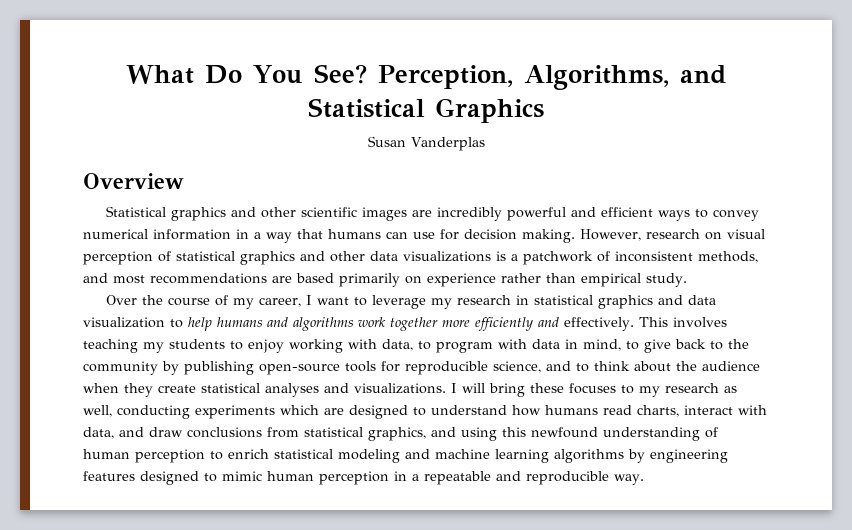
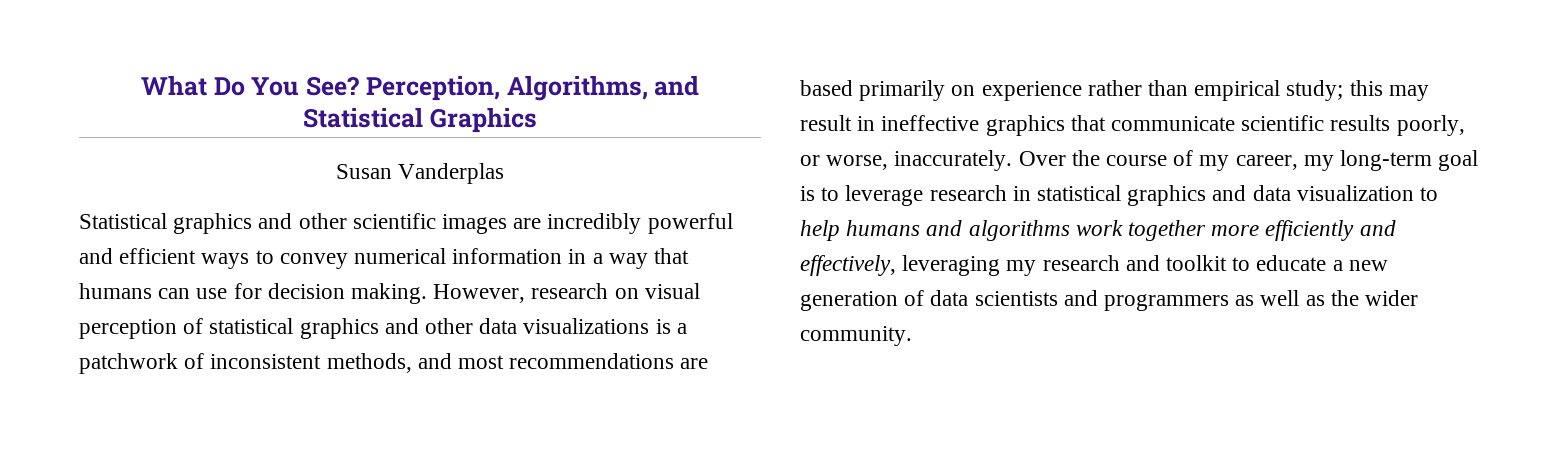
- Overview
- However, research on visual perception of statistical graphics and other data visualizations is a patchwork of inconsistent methods, and most recommendations are based primarily on experience rather than empirical study.
- Over the course of my career, I want to leverage my research in statistical graphics and data visualization to help humans and algorithms work together more efficiently and effectively. This involves teaching my students to enjoy working with data, to program with data in mind, to give back to the community by publishing open-source tools for reproducible science, and to think about the audience when they create statistical analyses and visualizations. I will bring these focuses to my research as well, conducting experiments which are designed to understand how humans read charts, interact with data, and draw conclusions from statistical graphics, and using this newfound understanding of human perception to enrich statistical modeling and machine learning algorithms by engineering features designed to mimic human perception in a repeatable and reproducible way.
+ However, research on visual perception of statistical graphics and other data visualizations is a patchwork of inconsistent methods, and most recommendations are based primarily on experience rather than empirical study; this may result in ineffective graphics that communicate scientific results poorly, or worse, inaccurately. Over the course of my career, my long-term goal is to leverage research in statistical graphics and data visualization to help humans and algorithms work together more efficiently and effectively, leveraging my research and toolkit to educate a new generation of data scientists and programmers as well as the wider community.

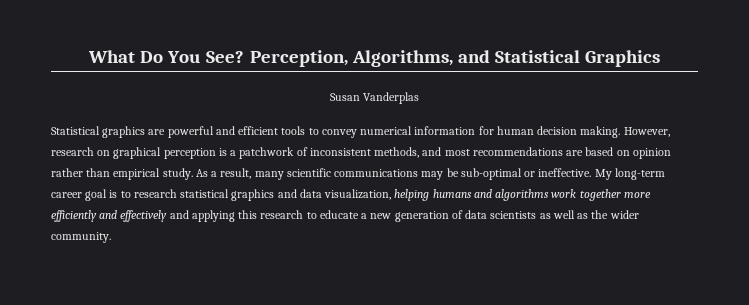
- Statistical graphics and other scientific images are incredibly powerful and efficient ways to convey numerical information in a way that humans can use for decision making.
+ Statistical graphics are powerful and efficient tools to convey numerical information for human decision making.
- However, research on visual perception of statistical graphics and other data visualizations is a patchwork of inconsistent methods, and most recommendations are based primarily on experience rather than empirical study; this may result in ineffective graphics that communicate scientific results poorly, or worse, inaccurately. Over the course of my career, my long-term goal is to leverage research in statistical graphics and data visualization to help humans and algorithms work together more efficiently and effectively, leveraging my research and toolkit to educate a new generation of data scientists and programmers as well as the wider community.
+ However, research on graphical perception is a patchwork of inconsistent methods, and most recommendations are based on opinion rather than empirical study. As a result, many scientific communications may be sub-optimal or ineffective. My long-term career goal is to research statistical graphics and data visualization, helping humans and algorithms work together more efficiently and effectively and applying this research to educate a new generation of data scientists as well as the wider community.

